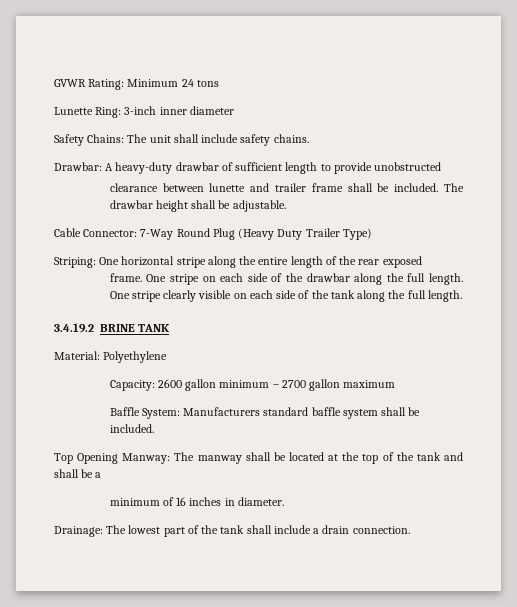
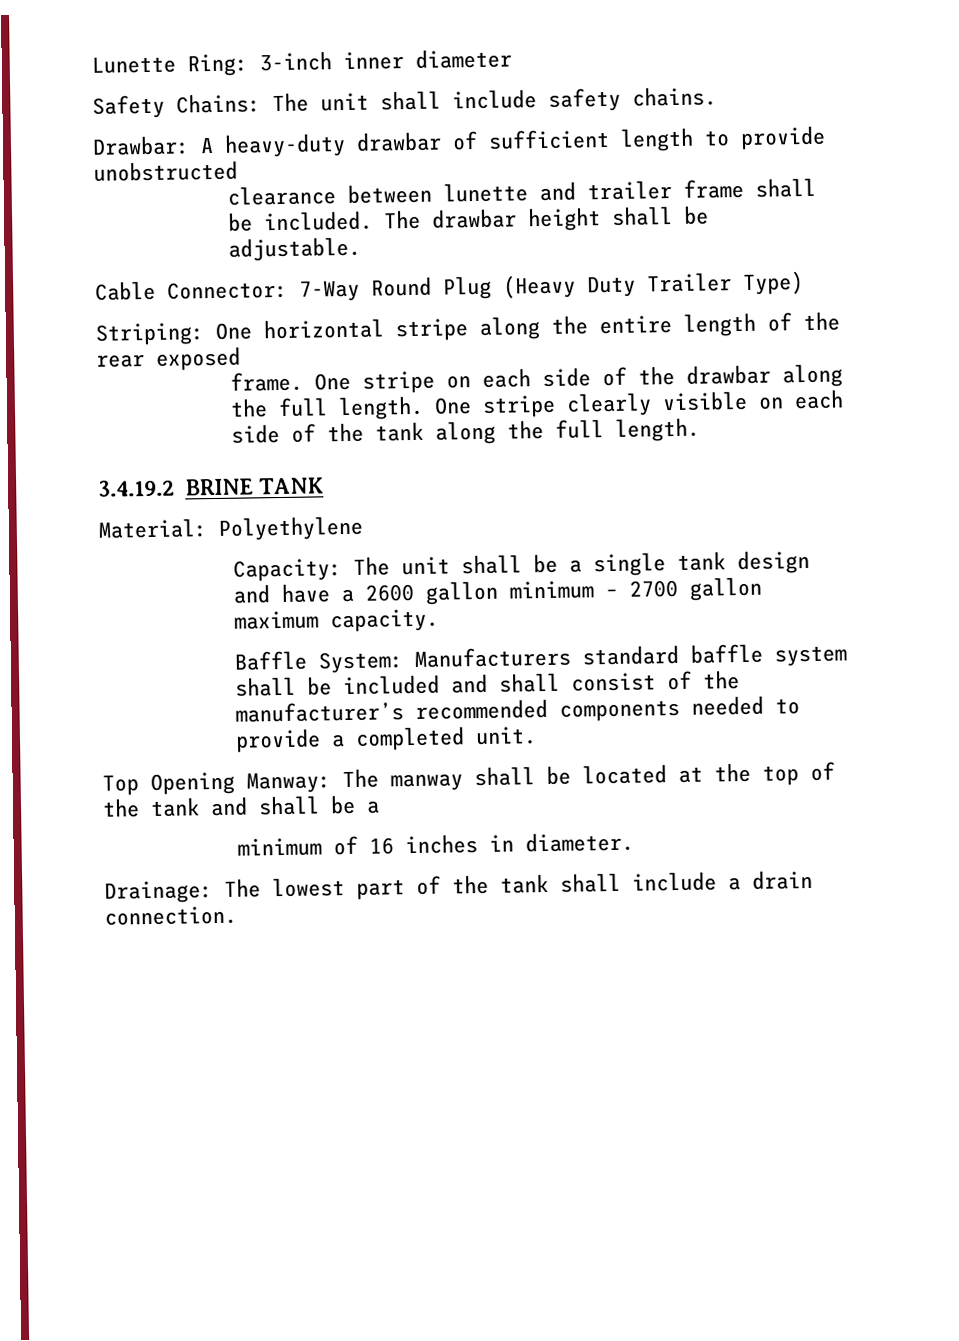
- GVWR Rating: Minimum 24 tons
- Capacity: 2600 gallon minimum – 2700 gallon maximum
+ Capacity: The unit shall be a single tank design and have a 2600 gallon minimum – 2700 gallon maximum capacity.
- Baffle System: Manufacturers standard baffle system shall be included.
+ Baffle System: Manufacturers standard baffle system shall be included and shall consist of the manufacturer’s recommended components needed to provide a completed unit.

